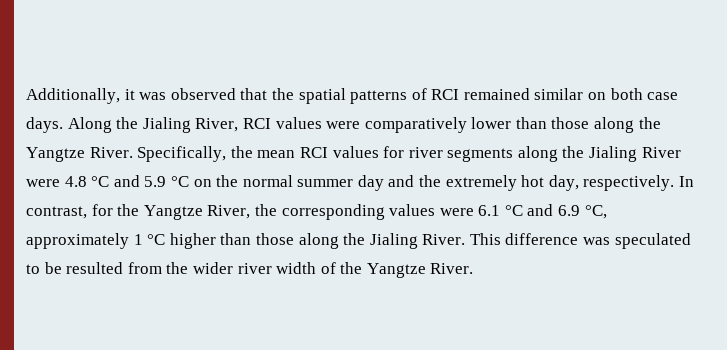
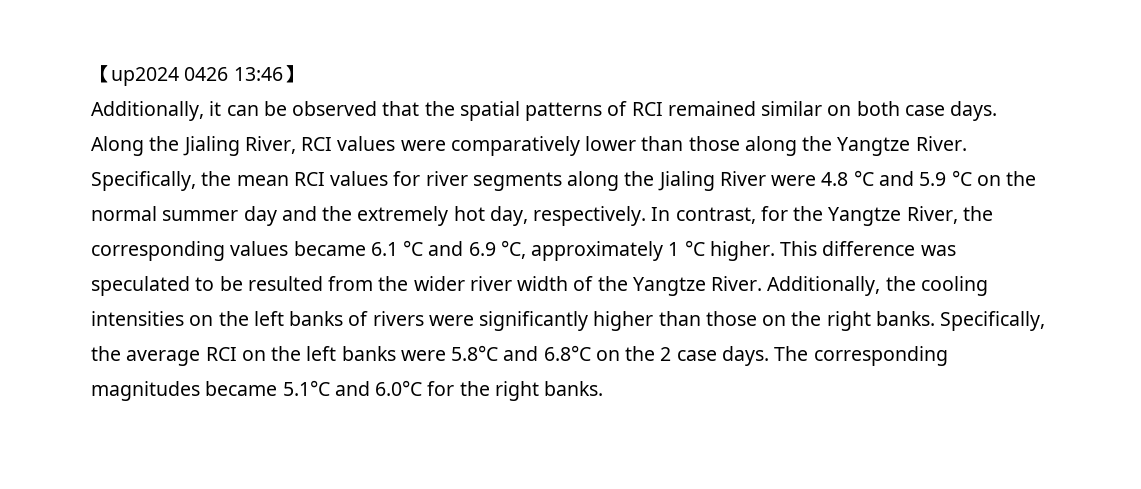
- Additionally, it was observed that the spatial patterns of RCI remained similar on both case days.
+ 【up2024 0426 13:46】
+ Additionally, it can be observed that the spatial patterns of RCI remained similar on both case days.
- In contrast, for the Yangtze River, the corresponding values were 6.1 °C and 6.9 °C, approximately 1 °C higher than those along the Jialing River.
+ In contrast, for the Yangtze River, the corresponding values became 6.1 °C and 6.9 °C, approximately 1 °C higher.
+ Additionally, the cooling intensities on the left banks of rivers were significantly higher than those on the right banks. Specifically, the average RCI on the left banks were 5.8°C and 6.8°C on the 2 case days. The corresponding magnitudes became 5.1°C and 6.0°C for the right banks.

